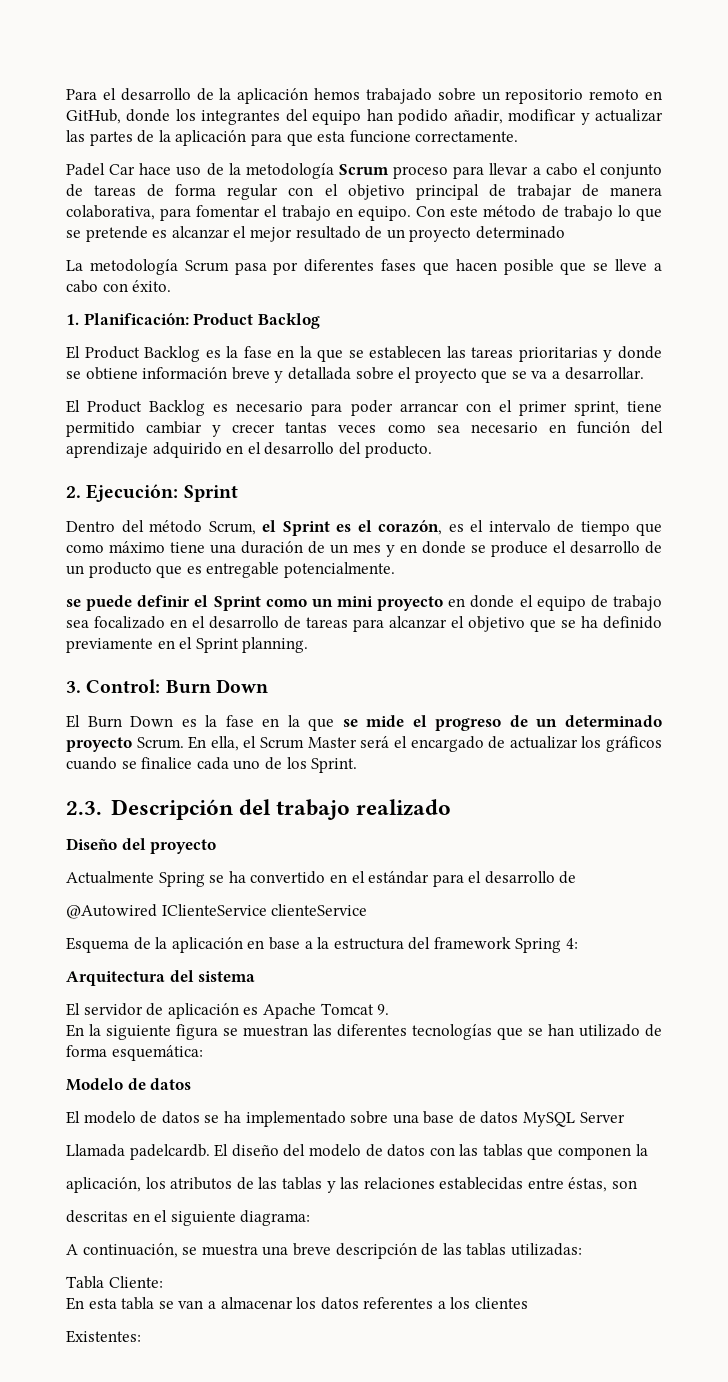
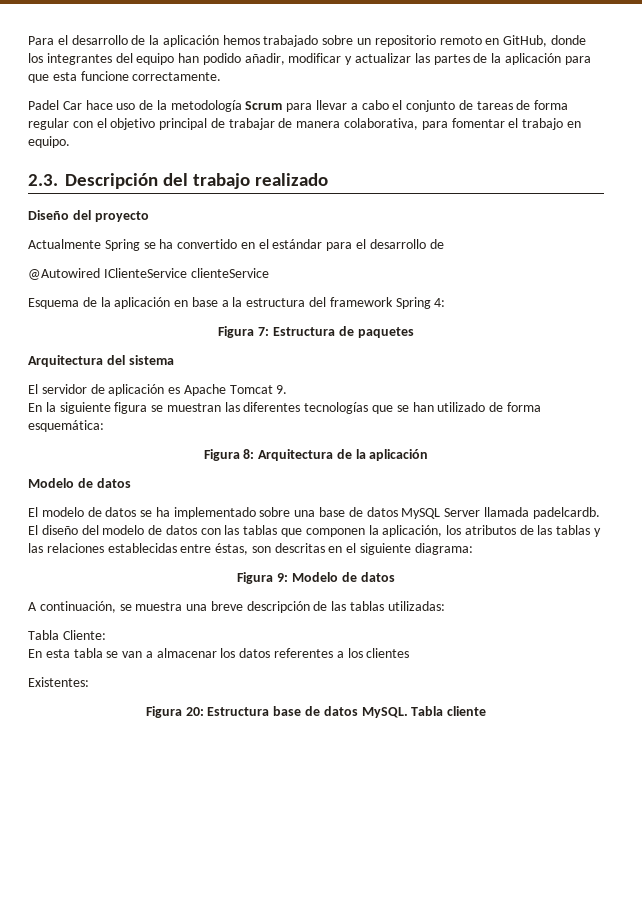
- Padel Car hace uso de la metodología Scrum proceso para llevar a cabo el conjunto de tareas de forma regular con el objetivo principal de trabajar de manera colaborativa, para fomentar el trabajo en equipo. Con este método de trabajo lo que se pretende es alcanzar el mejor resultado de un proyecto determinado
- La metodología Scrum pasa por diferentes fases que hacen posible que se lleve a cabo con éxito.
- 1. Planificación: Product Backlog
- El Product Backlog es la fase en la que se establecen las tareas prioritarias y donde se obtiene información breve y detallada sobre el proyecto que se va a desarrollar.
- El Product Backlog es necesario para poder arrancar con el primer sprint, tiene permitido cambiar y crecer tantas veces como sea necesario en función del aprendizaje adquirido en el desarrollo del producto.
- 2. Ejecución: Sprint
- Dentro del método Scrum, el Sprint es el corazón, es el intervalo de tiempo que como máximo tiene una duración de un mes y en donde se produce el desarrollo de un producto que es entregable potencialmente.
- se puede definir el Sprint como un mini proyecto en donde el equipo de trabajo sea focalizado en el desarrollo de tareas para alcanzar el objetivo que se ha definido previamente en el Sprint planning.
- 3. Control: Burn Down
- El Burn Down es la fase en la que se mide el progreso de un determinado proyecto Scrum. En ella, el Scrum Master será el encargado de actualizar los gráficos cuando se finalice cada uno de los Sprint.
+ Padel Car hace uso de la metodología Scrum para llevar a cabo el conjunto de tareas de forma regular con el objetivo principal de trabajar de manera colaborativa, para fomentar el trabajo en equipo.
+ Figura 7: Estructura de paquetes
+ Figura 8: Arquitectura de la aplicación
- El modelo de datos se ha implementado sobre una base de datos MySQL Server
- Llamada padelcardb.
+ El modelo de datos se ha implementado sobre una base de datos MySQL Server llamada padelcardb.
- El diseño del modelo de datos con las tablas que componen la
- aplicación, los atributos de las tablas y las relaciones establecidas entre éstas, son
- descritas en el siguiente diagrama:
+ El diseño del modelo de datos con las tablas que componen la aplicación, los atributos de las tablas y las relaciones establecidas entre éstas, son descritas en el siguiente diagrama:
+ Figura 9: Modelo de datos
+ Figura 20: Estructura base de datos MySQL. Tabla cliente

